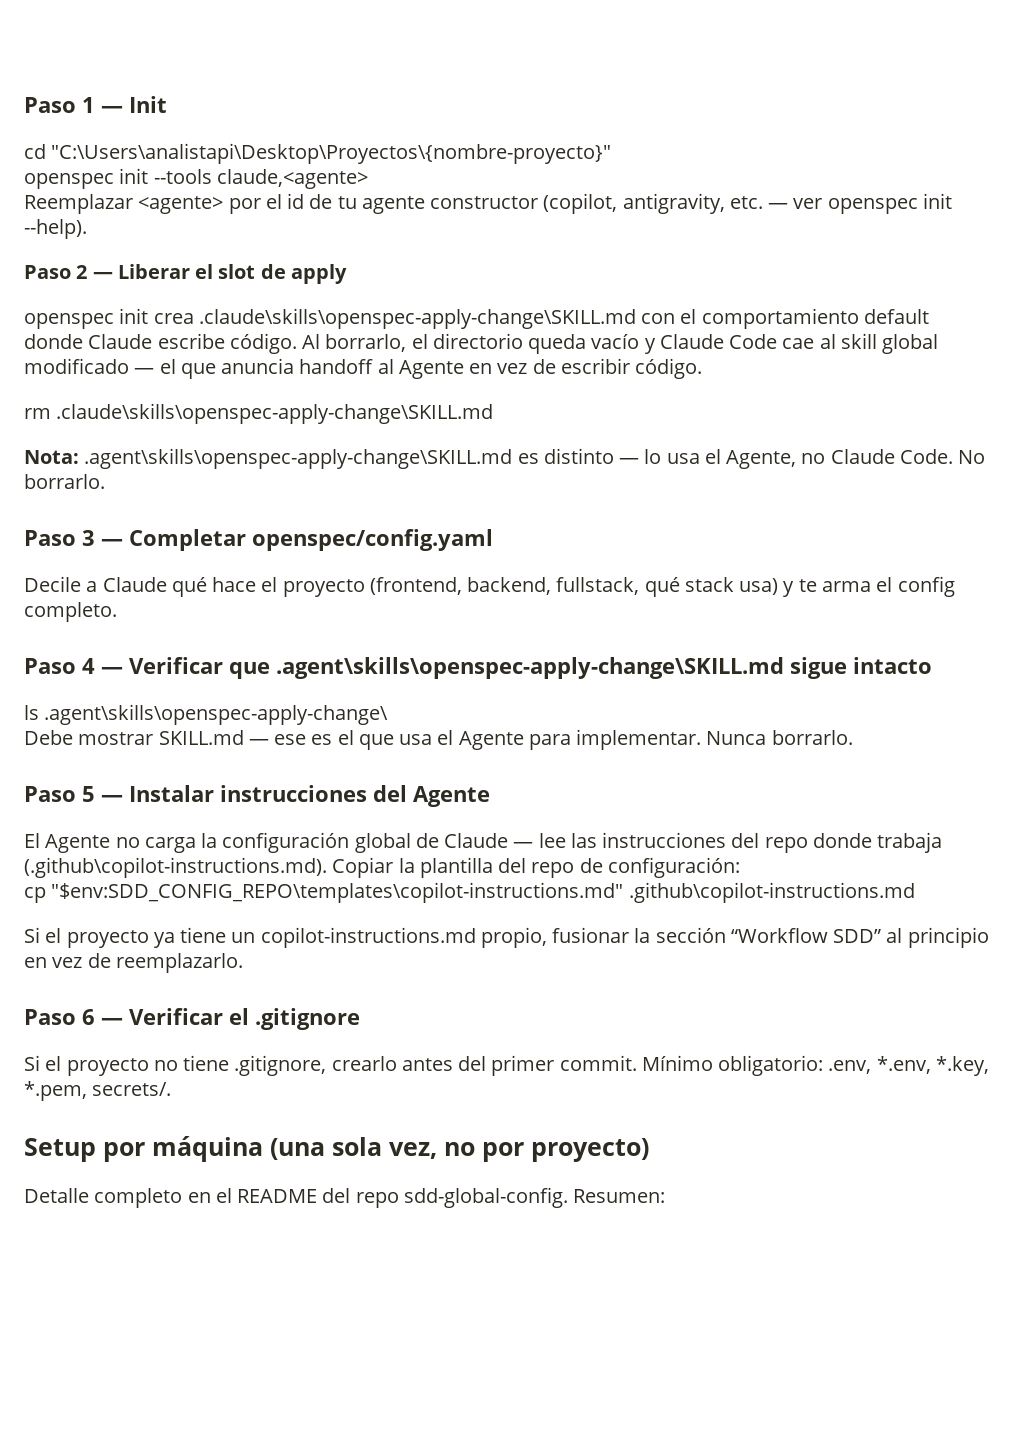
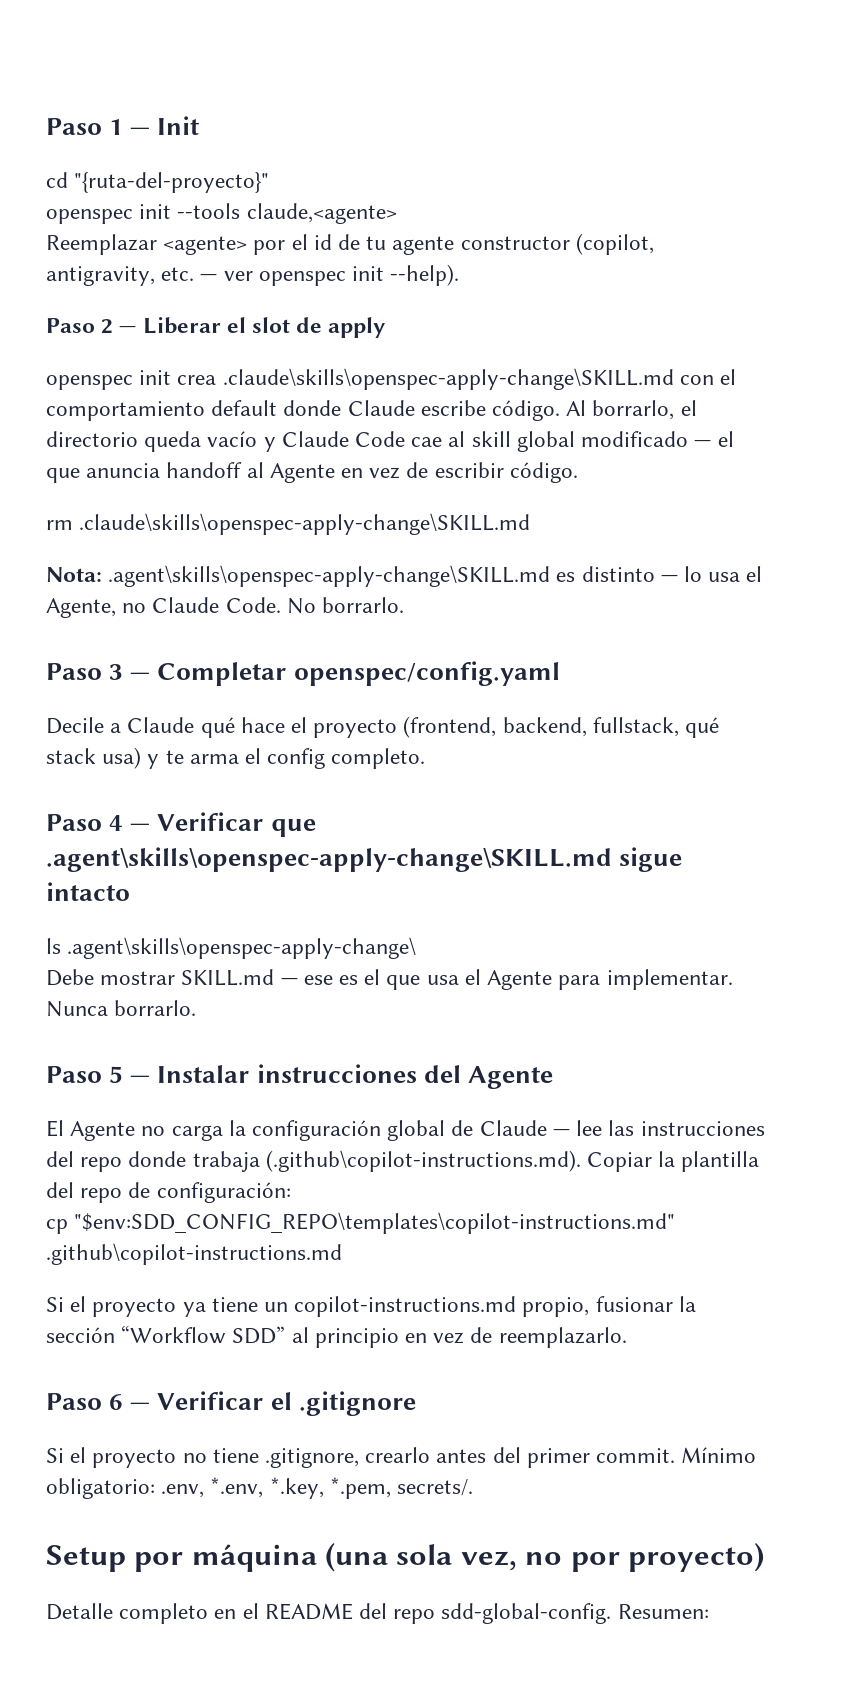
- cd "C:\Users\analistapi\Desktop\Proyectos\{nombre-proyecto}"
+ cd "{ruta-del-proyecto}"

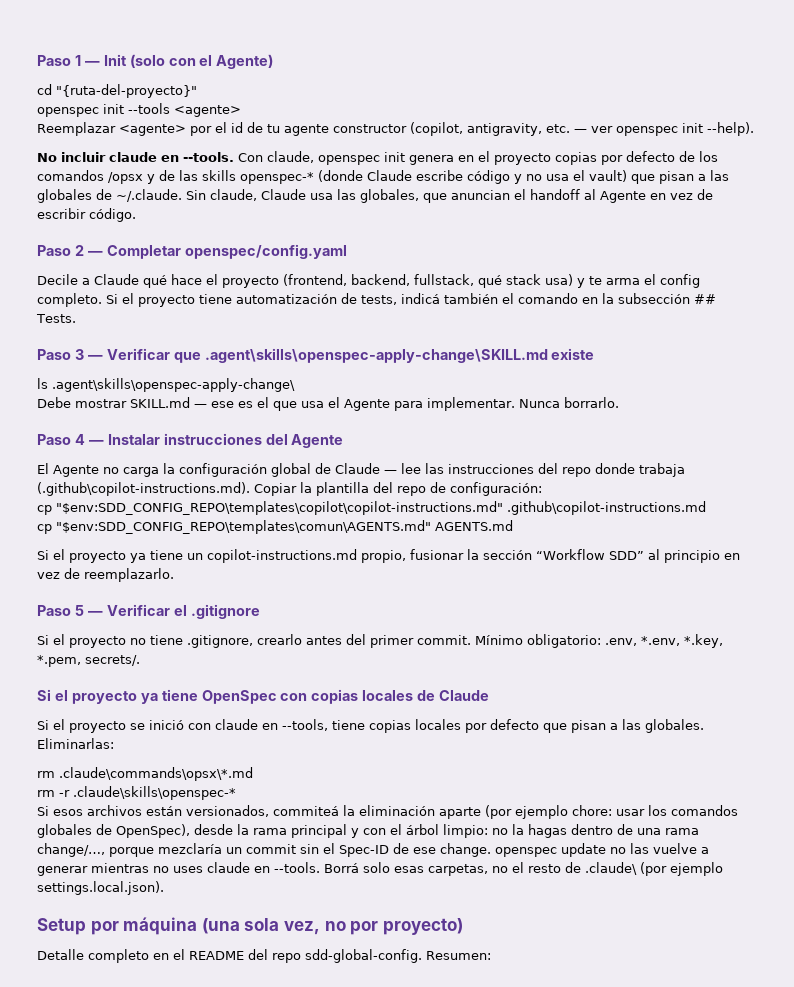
- Paso 1 — Init
+ Paso 1 — Init (solo con el Agente)
- openspec init --tools claude,<agente>
+ openspec init --tools <agente>
- Paso 2 — Liberar el slot de apply
- openspec init crea .claude\skills\openspec-apply-change\SKILL.md con el comportamiento default donde Claude escribe código. Al borrarlo, el directorio queda vacío y Claude Code cae al skill global modificado — el que anuncia handoff al Agente en vez de escribir código.
+ No incluir claude en --tools. Con claude, openspec init genera en el proyecto copias por defecto de los comandos /opsx y de las skills openspec-* (donde Claude escribe código y no usa el vault) que pisan a las globales de ~/.claude. Sin claude, Claude usa las globales, que anuncian el handoff al Agente en vez de escribir código.
- rm .claude\skills\openspec-apply-change\SKILL.md
- Nota: .agent\skills\openspec-apply-change\SKILL.md es distinto — lo usa el Agente, no Claude Code. No borrarlo.
- Paso 3 — Completar openspec/config.yaml
+ Paso 2 — Completar openspec/config.yaml
- Decile a Claude qué hace el proyecto (frontend, backend, fullstack, qué stack usa) y te arma el config completo.
- Paso 4 — Verificar que .agent\skills\openspec-apply-change\SKILL.md sigue intacto
+ Decile a Claude qué hace el proyecto (frontend, backend, fullstack, qué stack usa) y te arma el config completo. Si el proyecto tiene automatización de tests, indicá también el comando en la subsección ## Tests.
+ Paso 3 — Verificar que .agent\skills\openspec-apply-change\SKILL.md existe
- Paso 5 — Instalar instrucciones del Agente
+ Paso 4 — Instalar instrucciones del Agente
- cp "$env:SDD_CONFIG_REPO\templates\copilot-instructions.md" .github\copilot-instructions.md
+ cp "$env:SDD_CONFIG_REPO\templates\copilot\copilot-instructions.md" .github\copilot-instructions.md
+ cp "$env:SDD_CONFIG_REPO\templates\comun\AGENTS.md" AGENTS.md
- Paso 6 — Verificar el .gitignore
+ Paso 5 — Verificar el .gitignore
+ Si el proyecto ya tiene OpenSpec con copias locales de Claude
+ Si el proyecto se inició con claude en --tools, tiene copias locales por defecto que pisan a las globales. Eliminarlas:
+ rm .claude\commands\opsx\*.md
+ rm -r .claude\skills\openspec-*
+ Si esos archivos están versionados, commiteá la eliminación aparte (por ejemplo chore: usar los comandos globales de OpenSpec), desde la rama principal y con el árbol limpio: no la hagas dentro de una rama change/…, porque mezclaría un commit sin el Spec-ID de ese change. openspec update no las vuelve a generar mientras no uses claude en --tools. Borrá solo esas carpetas, no el resto de .claude\ (por ejemplo settings.local.json).

